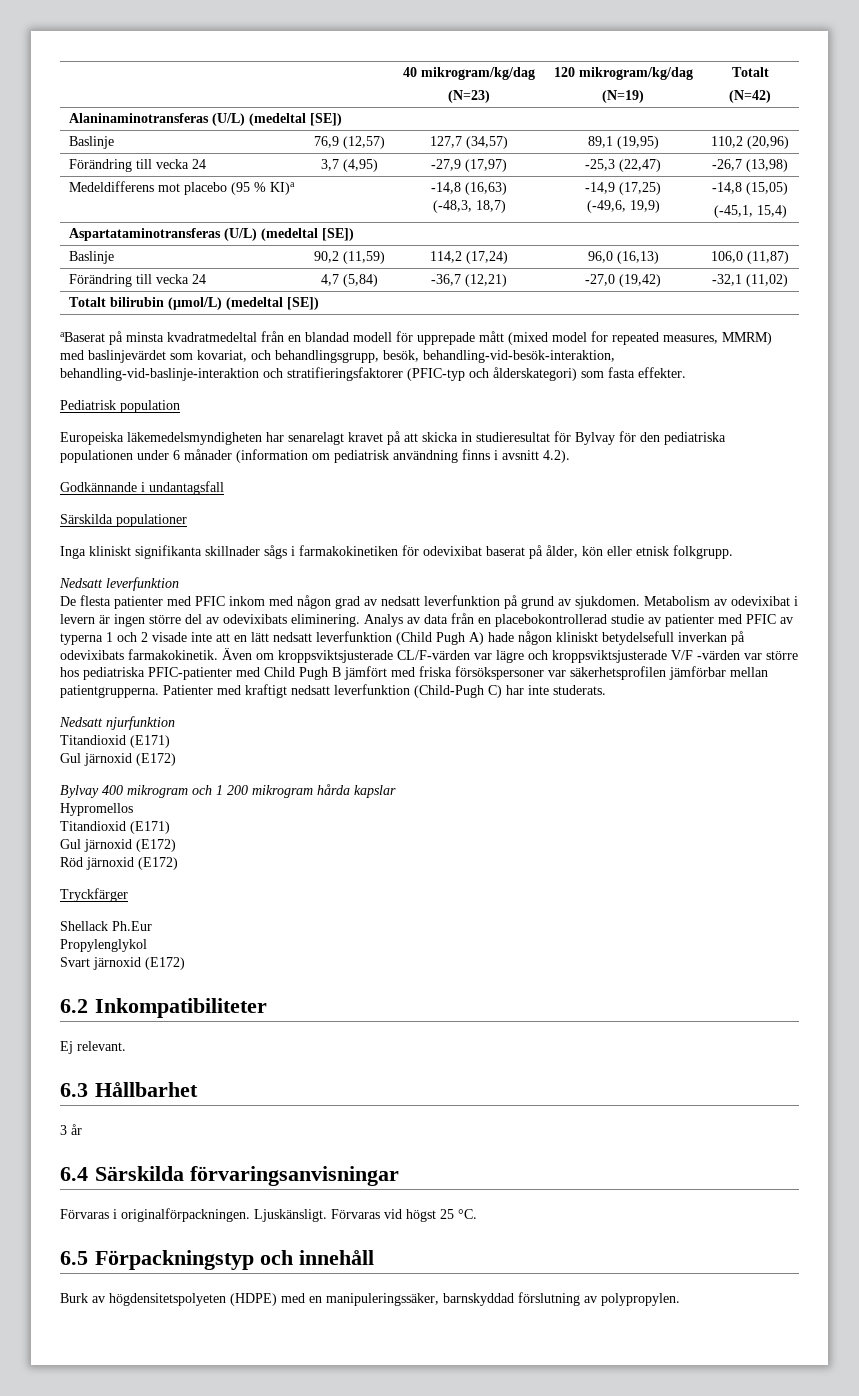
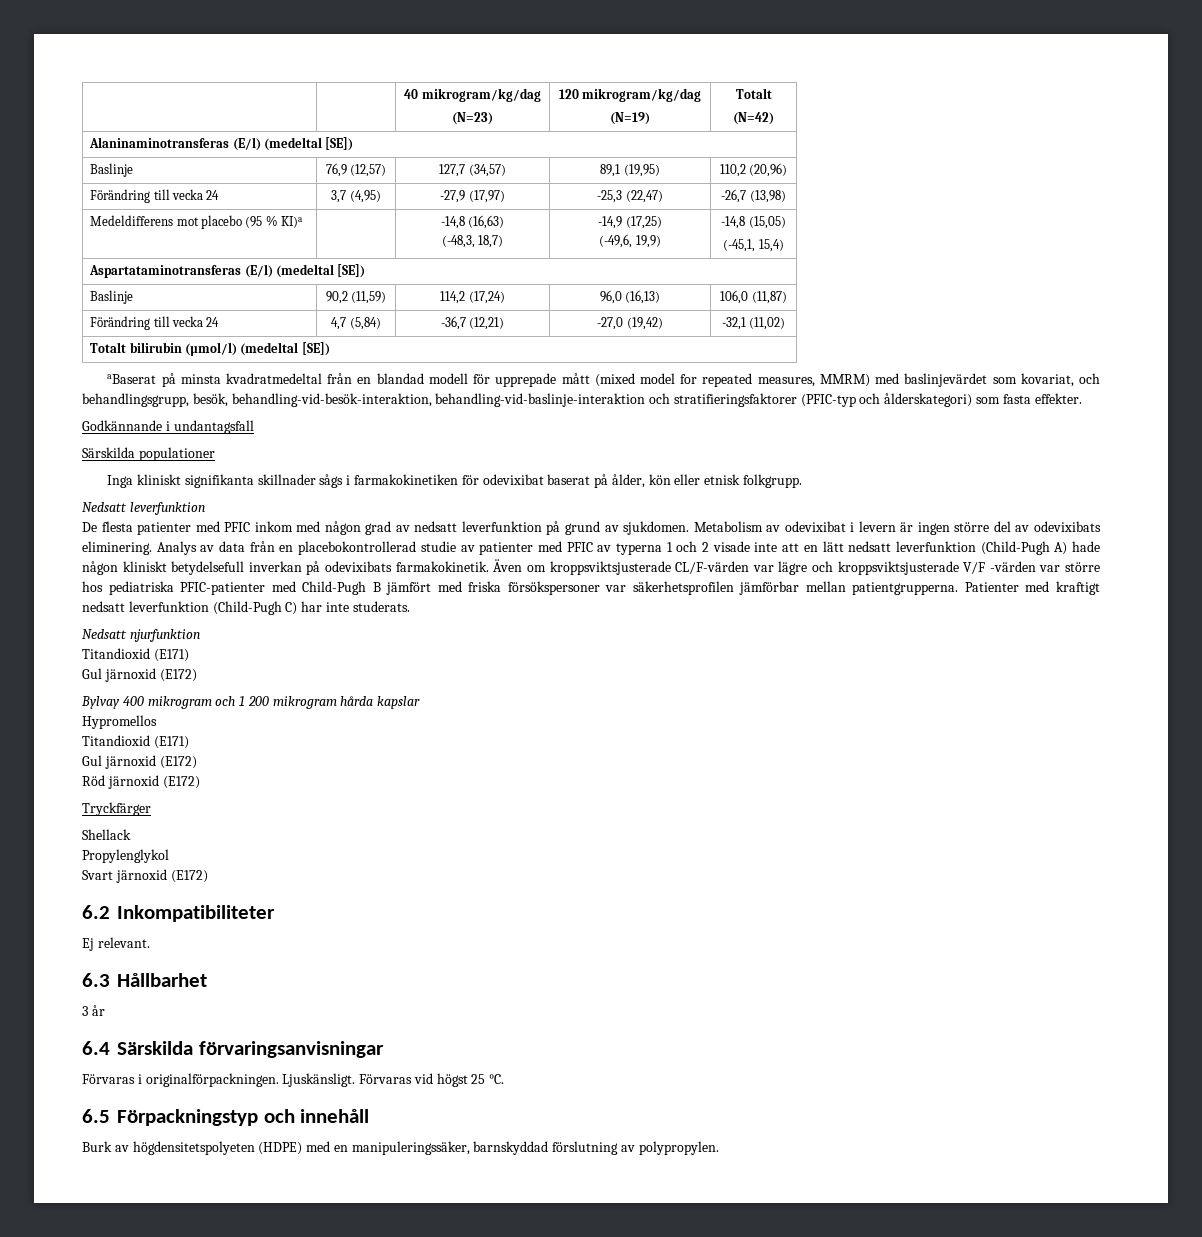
- Alaninaminotransferas (U/L) (medeltal [SE])
+ Alaninaminotransferas (E/l) (medeltal [SE])
- Aspartataminotransferas (U/L) (medeltal [SE])
+ Aspartataminotransferas (E/l) (medeltal [SE])
- Totalt bilirubin (µmol/L) (medeltal [SE])
+ Totalt bilirubin (µmol/l) (medeltal [SE])
- Pediatrisk population
- Europeiska läkemedelsmyndigheten har senarelagt kravet på att skicka in studieresultat för Bylvay för den pediatriska populationen under 6 månader (information om pediatrisk användning finns i avsnitt 4.2).
- Analys av data från en placebokontrollerad studie av patienter med PFIC av typerna 1 och 2 visade inte att en lätt nedsatt leverfunktion (Child Pugh A) hade någon kliniskt betydelsefull inverkan på odevixibats farmakokinetik.
+ Analys av data från en placebokontrollerad studie av patienter med PFIC av typerna 1 och 2 visade inte att en lätt nedsatt leverfunktion (Child-Pugh A) hade någon kliniskt betydelsefull inverkan på odevixibats farmakokinetik.
- Även om kroppsviktsjusterade CL/F-värden var lägre och kroppsviktsjusterade V/F -värden var större hos pediatriska PFIC-patienter med Child Pugh B jämfört med friska försökspersoner var säkerhetsprofilen jämförbar mellan patientgrupperna.
+ Även om kroppsviktsjusterade CL/F-värden var lägre och kroppsviktsjusterade V/F -värden var större hos pediatriska PFIC-patienter med Child-Pugh B jämfört med friska försökspersoner var säkerhetsprofilen jämförbar mellan patientgrupperna.
- Shellack Ph.Eur
+ Shellack

